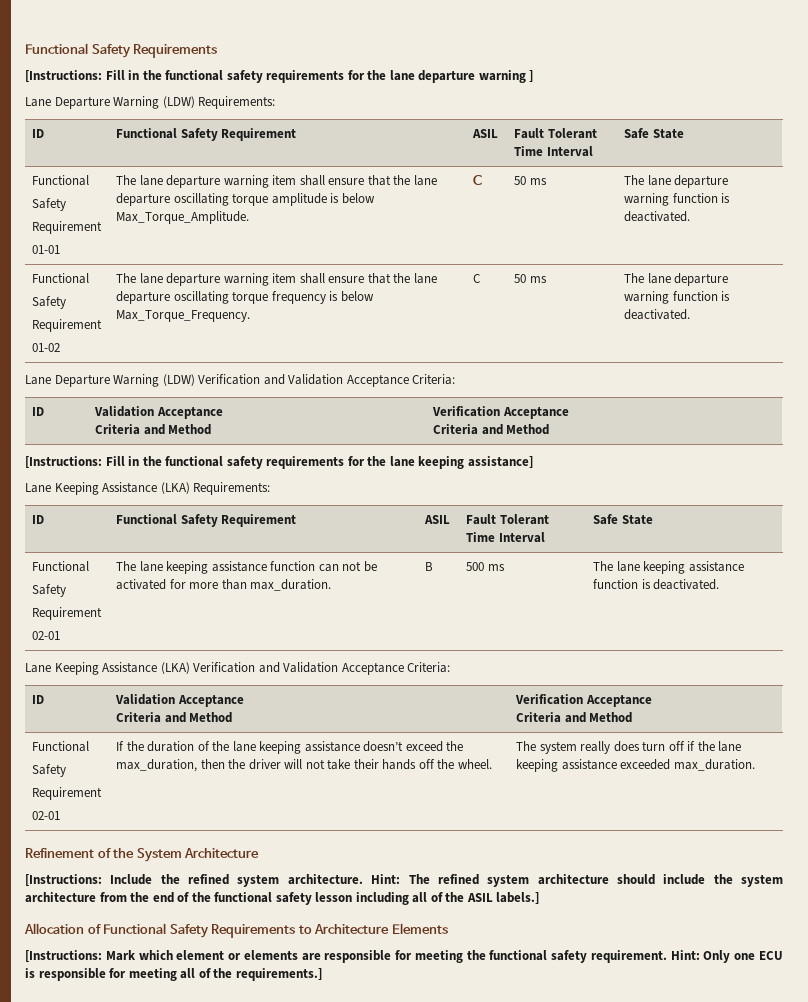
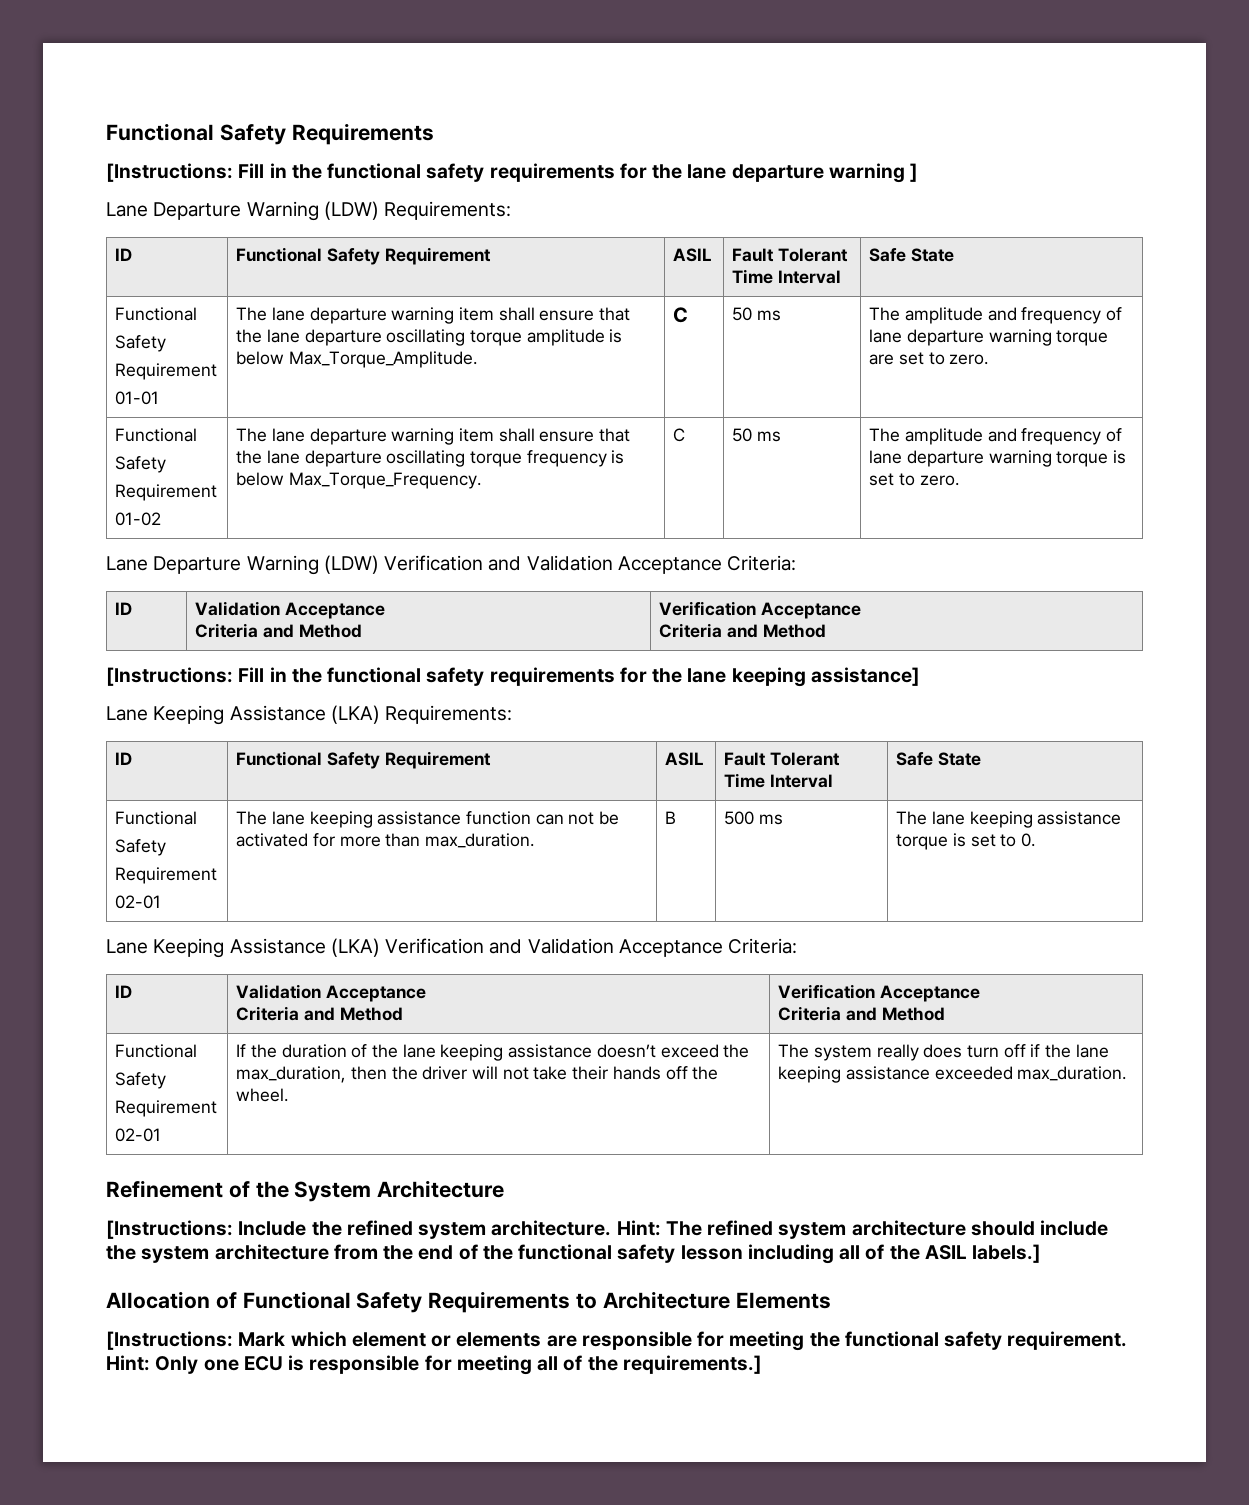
  Lane Departure Warning (LDW) Requirements:
  ID | Functional Safety Requirement | ASIL | Fault Tolerant Time Interval | Safe State
  Functional
  Safety
  Requirement
- 01-01 | The lane departure warning item shall ensure that the lane departure oscillating torque amplitude is below Max_Torque_Amplitude. | C | 50 ms | The lane departure warning function is deactivated.
+ 01-01 | The lane departure warning item shall ensure that the lane departure oscillating torque amplitude is below Max_Torque_Amplitude. | C | 50 ms | The amplitude and frequency of lane departure warning torque are set to zero.
  Functional
  Safety
  Requirement
- 01-02 | The lane departure warning item shall ensure that the lane departure oscillating torque frequency is below Max_Torque_Frequency. | C | 50 ms | The lane departure warning function is deactivated.
+ 01-02 | The lane departure warning item shall ensure that the lane departure oscillating torque frequency is below Max_Torque_Frequency. | C | 50 ms | The amplitude and frequency of lane departure warning torque is set to zero.
  Lane Keeping Assistance (LKA) Requirements:
  ID | Functional Safety Requirement | ASIL | Fault Tolerant Time Interval | Safe State
  Functional
  Safety
  Requirement
- 02-01 | The lane keeping assistance function can not be activated for more than max_duration. | B | 500 ms | The lane keeping assistance function is deactivated.
+ 02-01 | The lane keeping assistance function can not be activated for more than max_duration. | B | 500 ms | The lane keeping assistance torque is set to 0.

